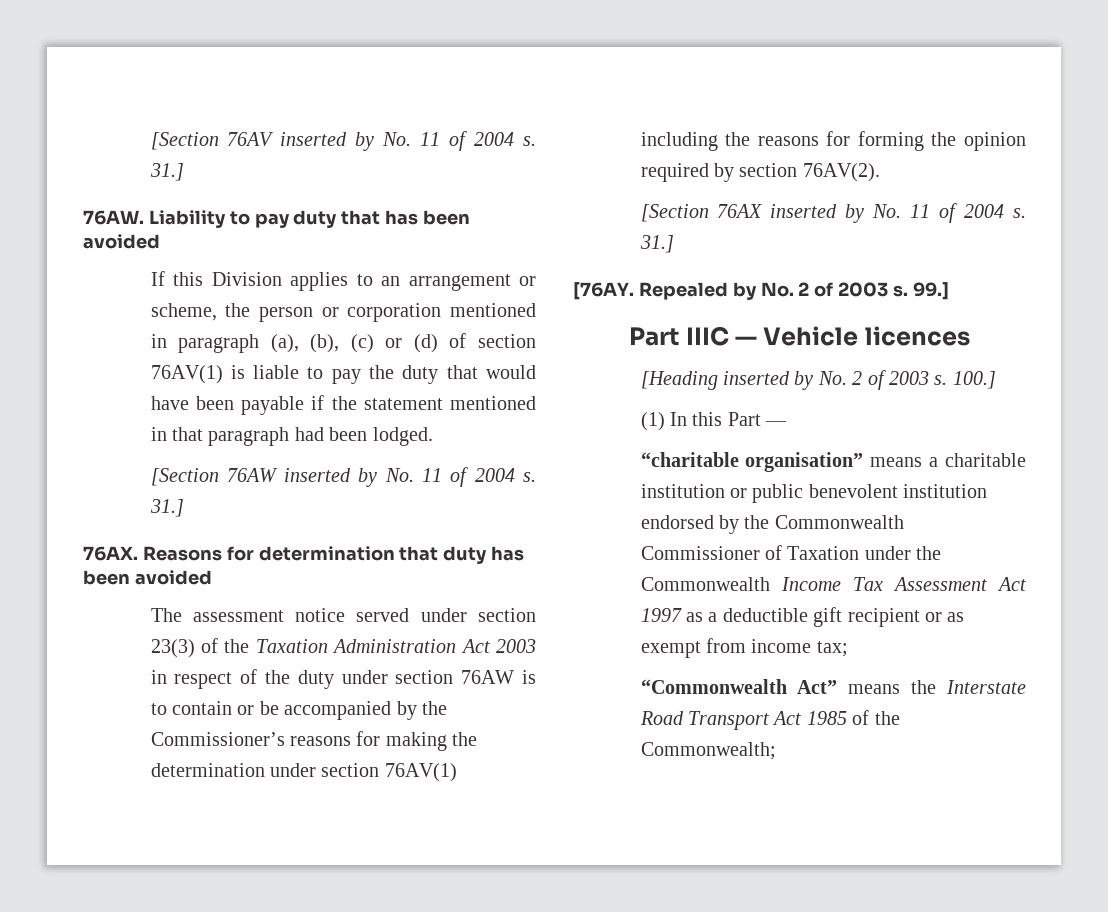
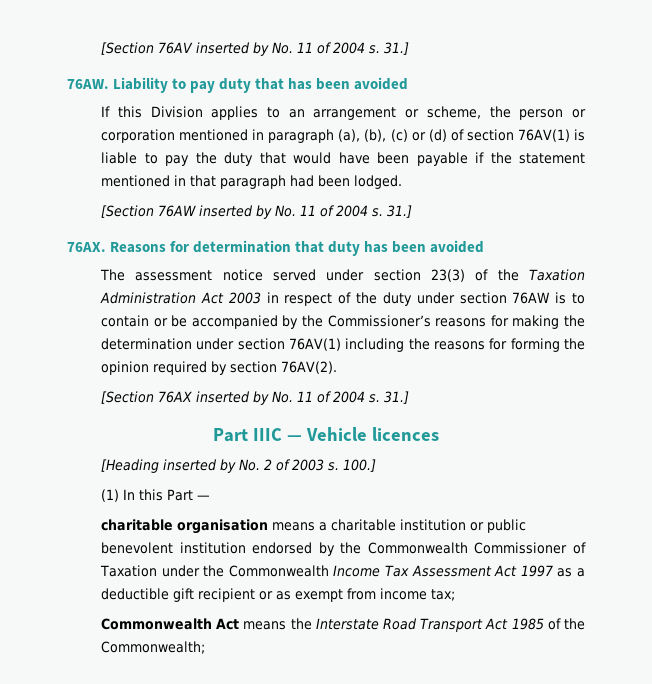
- [76AY. Repealed by No. 2 of 2003 s. 99.]
- “charitable organisation” means a charitable institution or public benevolent institution endorsed by the Commonwealth Commissioner of Taxation under the Commonwealth Income Tax Assessment Act 1997 as a deductible gift recipient or as exempt from income tax;
+ charitable organisation means a charitable institution or public benevolent institution endorsed by the Commonwealth Commissioner of Taxation under the Commonwealth Income Tax Assessment Act 1997 as a deductible gift recipient or as exempt from income tax;
- “Commonwealth Act” means the Interstate Road Transport Act 1985 of the Commonwealth;
+ Commonwealth Act means the Interstate Road Transport Act 1985 of the Commonwealth;

